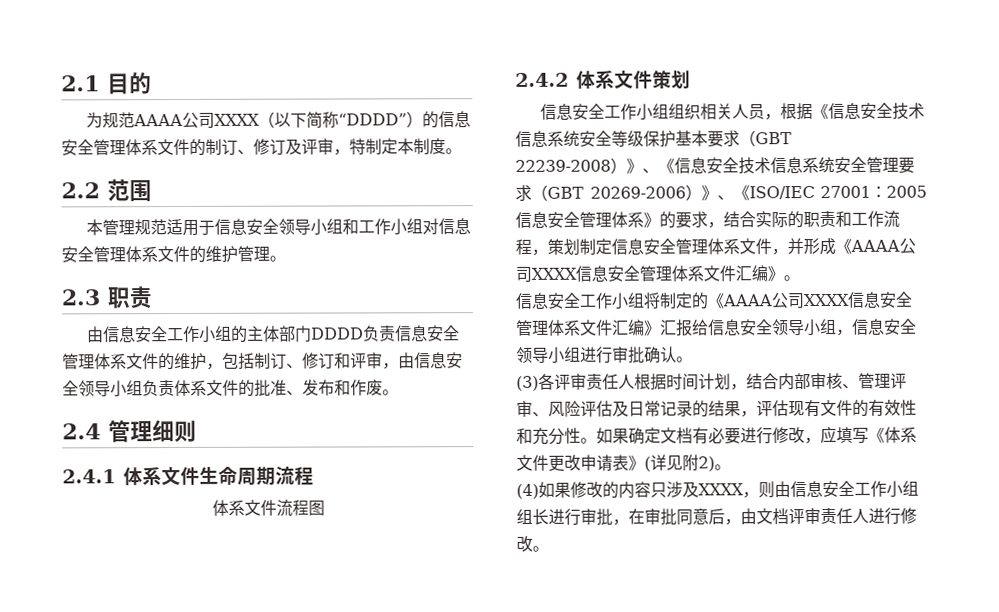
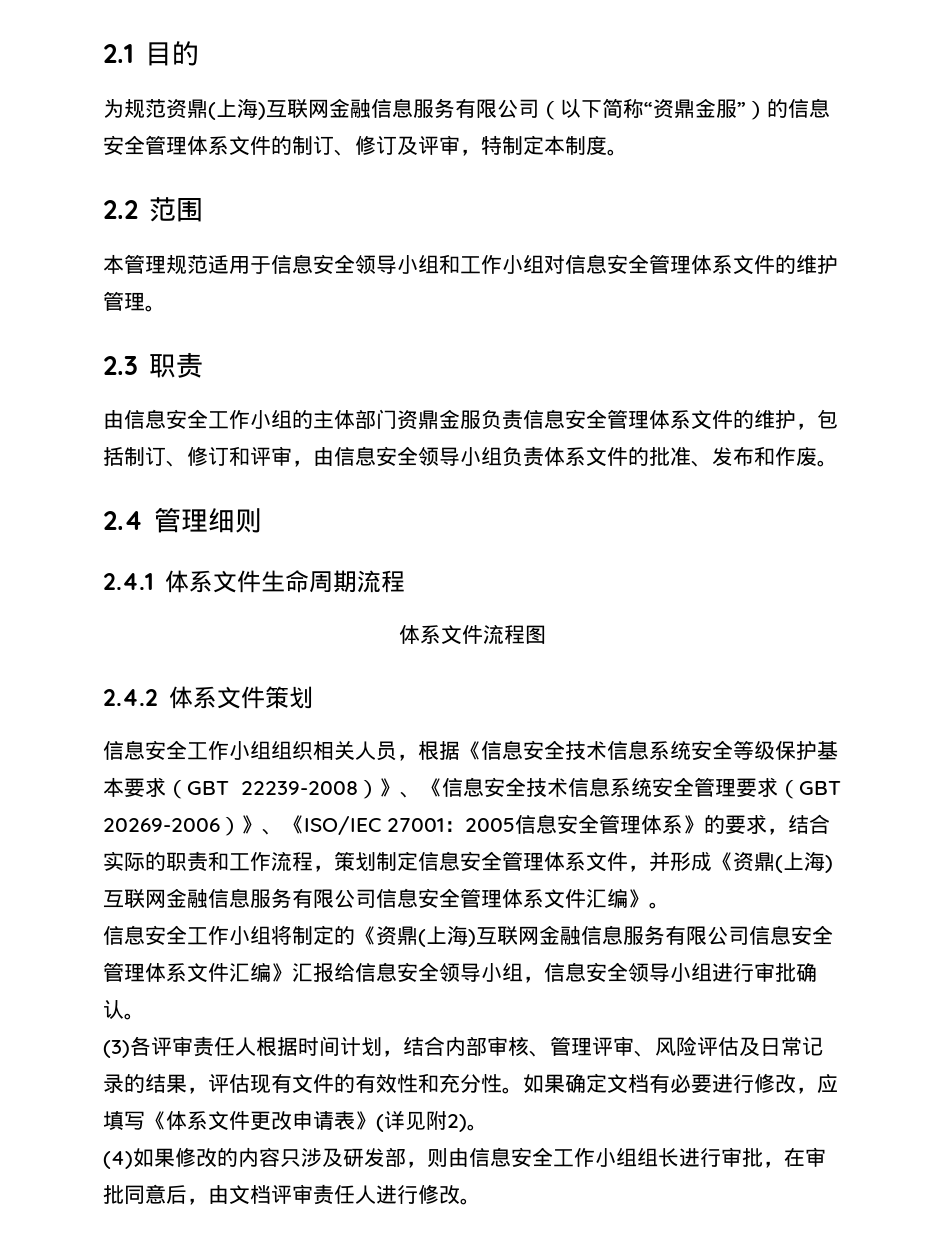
- 为规范AAAA公司XXXX（以下简称“DDDD”）的信息安全管理体系文件的制订、修订及评审，特制定本制度。
+ 为规范资鼎(上海)互联网金融信息服务有限公司（以下简称“资鼎金服”）的信息安全管理体系文件的制订、修订及评审，特制定本制度。
- 由信息安全工作小组的主体部门DDDD负责信息安全管理体系文件的维护，包括制订、修订和评审，由信息安全领导小组负责体系文件的批准、发布和作废。
+ 由信息安全工作小组的主体部门资鼎金服负责信息安全管理体系文件的维护，包括制订、修订和评审，由信息安全领导小组负责体系文件的批准、发布和作废。
- 2005信息安全管理体系》的要求，结合实际的职责和工作流程，策划制定信息安全管理体系文件，并形成《AAAA公司XXXX信息安全管理体系文件汇编》。
+ 2005信息安全管理体系》的要求，结合实际的职责和工作流程，策划制定信息安全管理体系文件，并形成《资鼎(上海)互联网金融信息服务有限公司信息安全管理体系文件汇编》。
- 信息安全工作小组将制定的《AAAA公司XXXX信息安全管理体系文件汇编》汇报给信息安全领导小组，信息安全领导小组进行审批确认。
+ 信息安全工作小组将制定的《资鼎(上海)互联网金融信息服务有限公司信息安全管理体系文件汇编》汇报给信息安全领导小组，信息安全领导小组进行审批确认。
- (4)如果修改的内容只涉及XXXX，则由信息安全工作小组组长进行审批，在审批同意后，由文档评审责任人进行修改。
+ (4)如果修改的内容只涉及研发部，则由信息安全工作小组组长进行审批，在审批同意后，由文档评审责任人进行修改。

